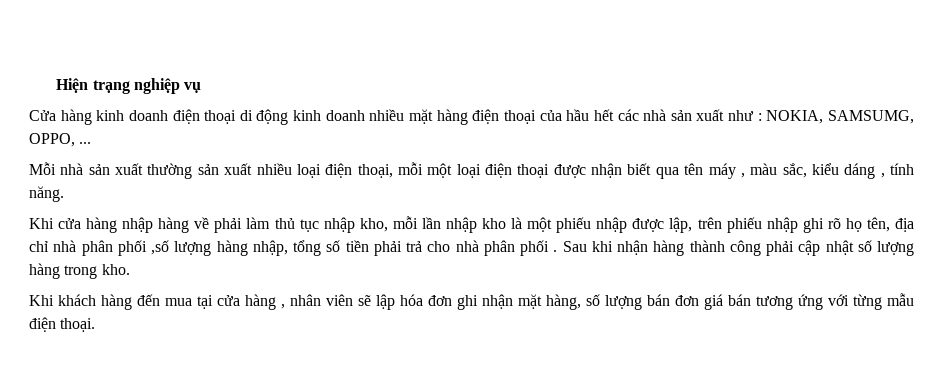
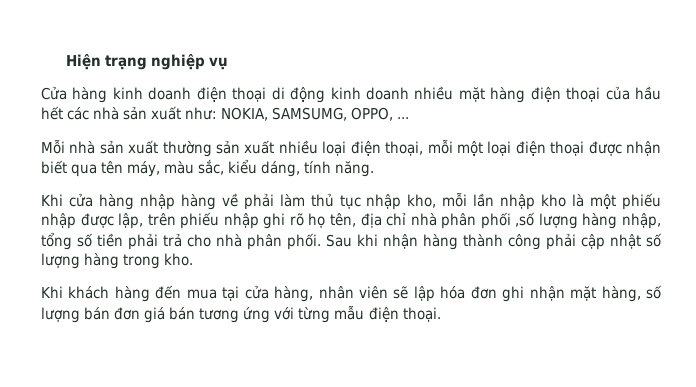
- Cửa hàng kinh doanh điện thoại di động kinh doanh nhiều mặt hàng điện thoại của hầu hết các nhà sản xuất như : NOKIA, SAMSUMG, OPPO, ...
+ Cửa hàng kinh doanh điện thoại di động kinh doanh nhiều mặt hàng điện thoại của hầu hết các nhà sản xuất như: NOKIA, SAMSUMG, OPPO, ...
- Mỗi nhà sản xuất thường sản xuất nhiều loại điện thoại, mỗi một loại điện thoại được nhận biết qua tên máy , màu sắc, kiểu dáng , tính năng.
+ Mỗi nhà sản xuất thường sản xuất nhiều loại điện thoại, mỗi một loại điện thoại được nhận biết qua tên máy, màu sắc, kiểu dáng, tính năng.
- Khi cửa hàng nhập hàng về phải làm thủ tục nhập kho, mỗi lần nhập kho là một phiếu nhập được lập, trên phiếu nhập ghi rõ họ tên, địa chỉ nhà phân phối ,số lượng hàng nhập, tổng số tiền phải trả cho nhà phân phối .
+ Khi cửa hàng nhập hàng về phải làm thủ tục nhập kho, mỗi lần nhập kho là một phiếu nhập được lập, trên phiếu nhập ghi rõ họ tên, địa chỉ nhà phân phối ,số lượng hàng nhập, tổng số tiền phải trả cho nhà phân phối.
- Khi khách hàng đến mua tại cửa hàng , nhân viên sẽ lập hóa đơn ghi nhận mặt hàng, số lượng bán đơn giá bán tương ứng với từng mẫu điện thoại.
+ Khi khách hàng đến mua tại cửa hàng, nhân viên sẽ lập hóa đơn ghi nhận mặt hàng, số lượng bán đơn giá bán tương ứng với từng mẫu điện thoại.

